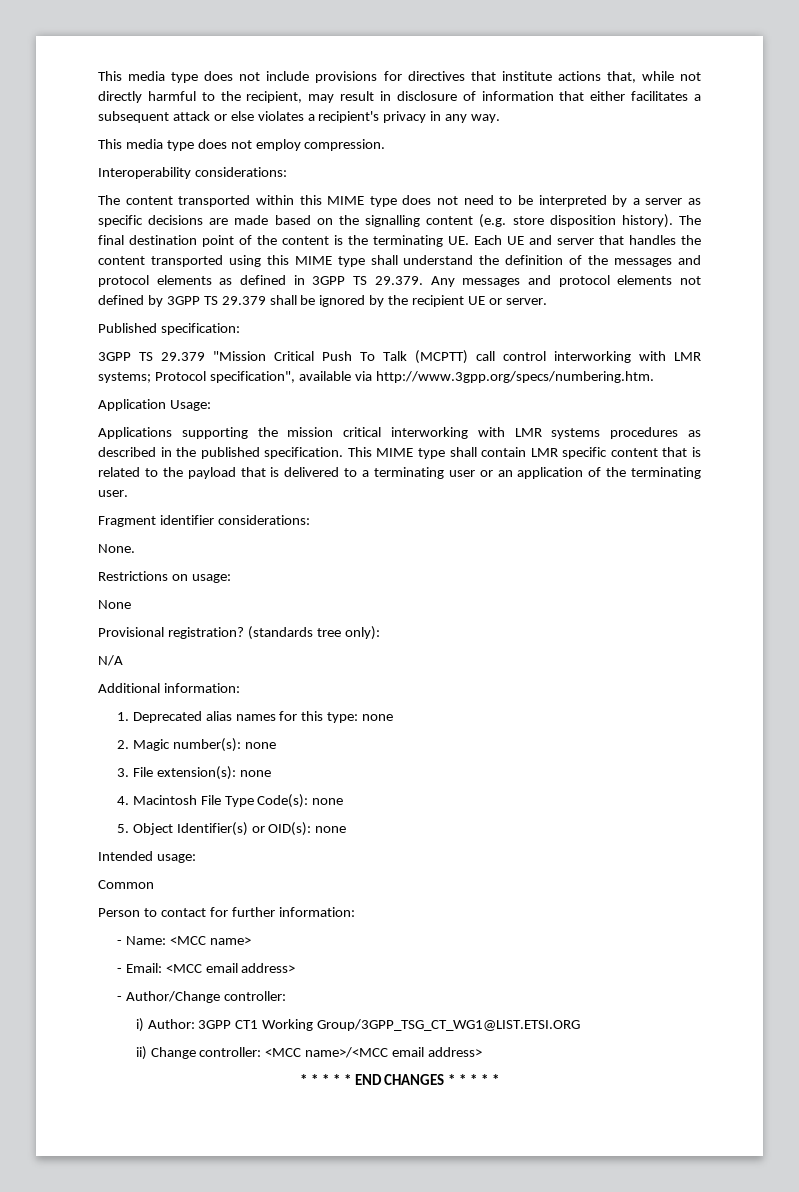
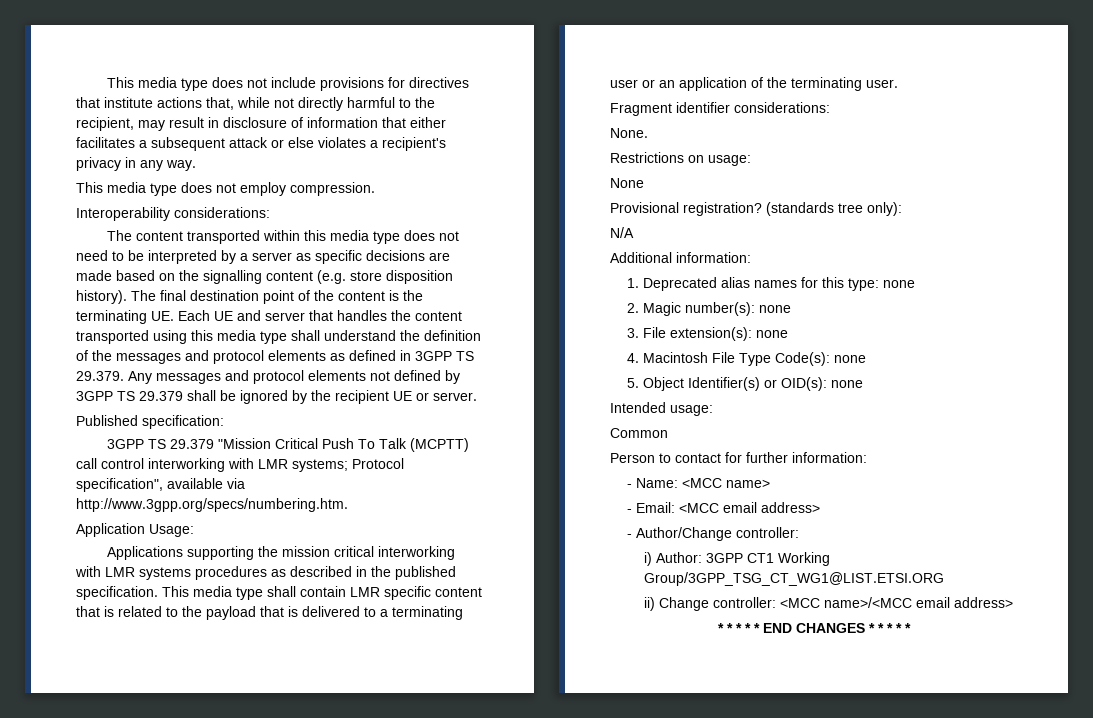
- The content transported within this MIME type does not need to be interpreted by a server as specific decisions are made based on the signalling content (e.g. store disposition history).
+ The content transported within this media type does not need to be interpreted by a server as specific decisions are made based on the signalling content (e.g. store disposition history).
- The final destination point of the content is the terminating UE. Each UE and server that handles the content transported using this MIME type shall understand the definition of the messages and protocol elements as defined in 3GPP TS 29.379. Any messages and protocol elements not defined by 3GPP TS 29.379 shall be ignored by the recipient UE or server.
+ The final destination point of the content is the terminating UE. Each UE and server that handles the content transported using this media type shall understand the definition of the messages and protocol elements as defined in 3GPP TS 29.379. Any messages and protocol elements not defined by 3GPP TS 29.379 shall be ignored by the recipient UE or server.
- This MIME type shall contain LMR specific content that is related to the payload that is delivered to a terminating user or an application of the terminating user.
+ This media type shall contain LMR specific content that is related to the payload that is delivered to a terminating user or an application of the terminating user.

